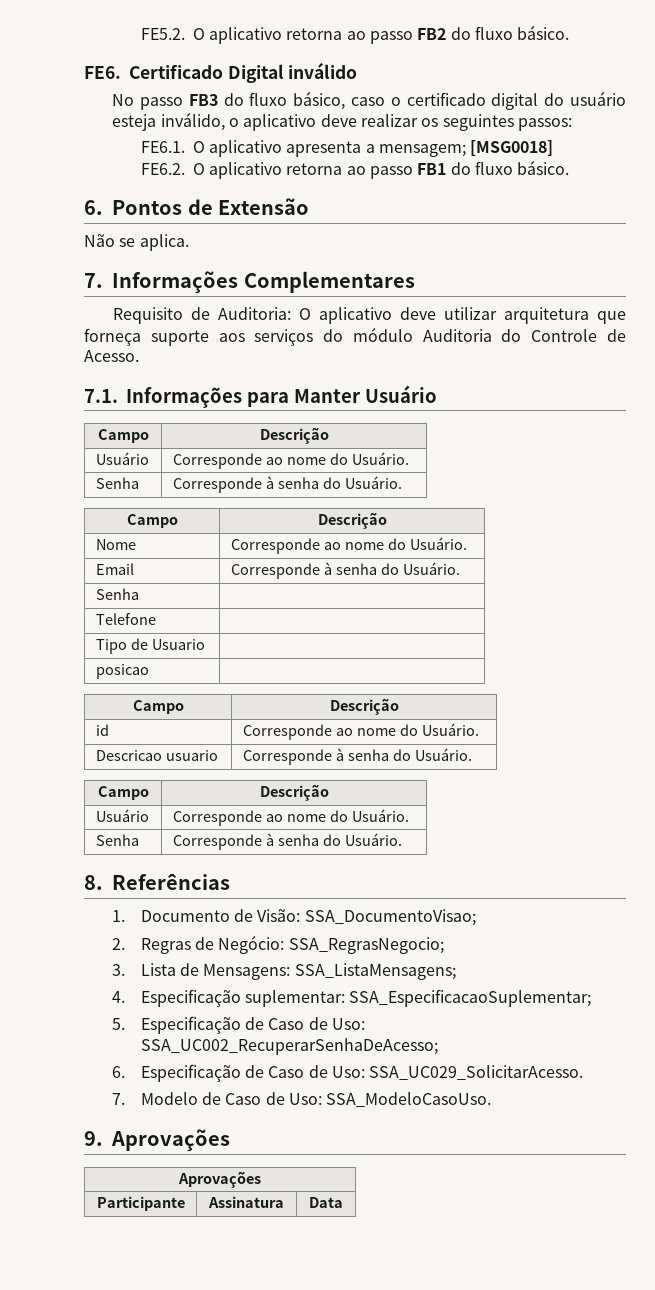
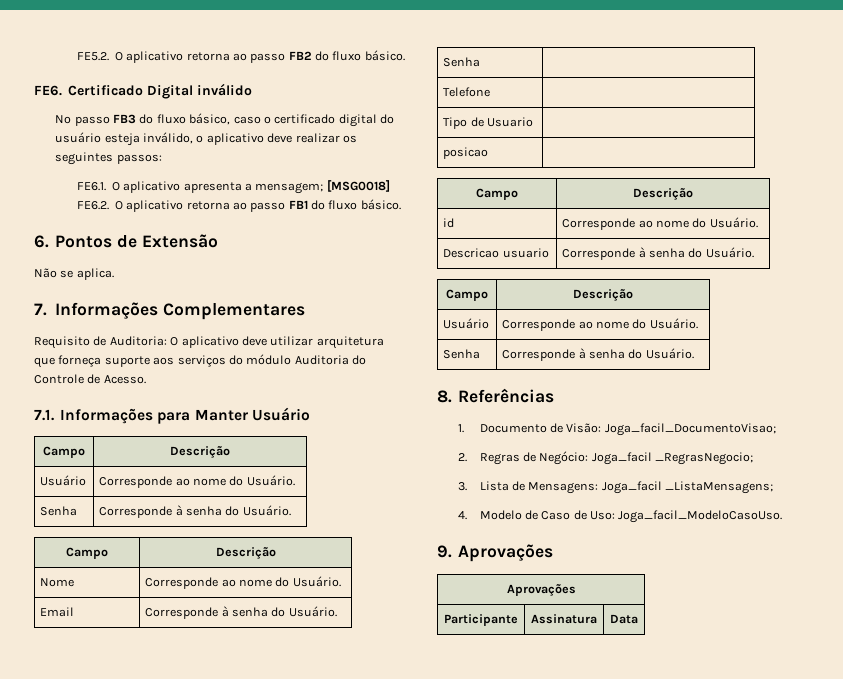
- 1. Documento de Visão: SSA_DocumentoVisao;
+ 1. Documento de Visão: Joga_facil_DocumentoVisao;
- 2. Regras de Negócio: SSA_RegrasNegocio;
+ 2. Regras de Negócio: Joga_facil _RegrasNegocio;
- 3. Lista de Mensagens: SSA_ListaMensagens;
- 4. Especificação suplementar: SSA_EspecificacaoSuplementar;
- 5. Especificação de Caso de Uso: SSA_UC002_RecuperarSenhaDeAcesso;
- 6. Especificação de Caso de Uso: SSA_UC029_SolicitarAcesso.
- 7. Modelo de Caso de Uso: SSA_ModeloCasoUso.
+ 3. Lista de Mensagens: Joga_facil _ListaMensagens;
+ 4. Modelo de Caso de Uso: Joga_facil_ModeloCasoUso.

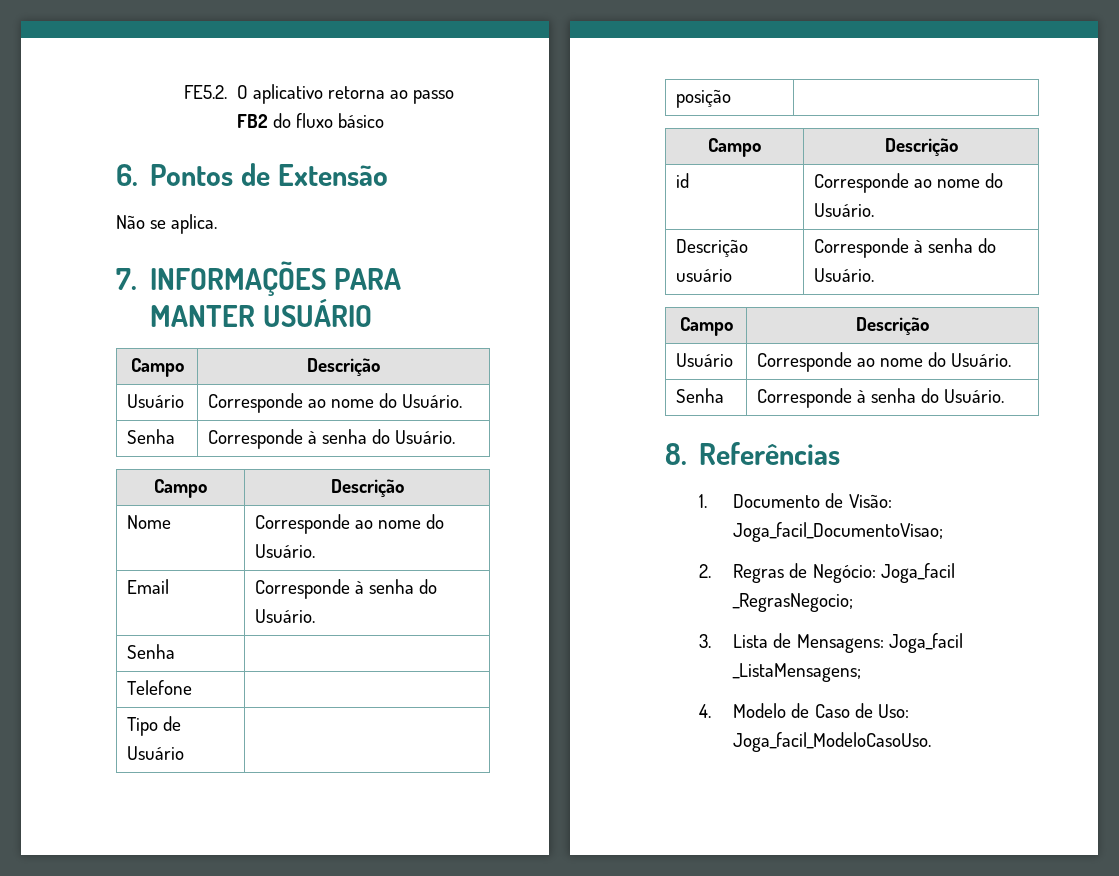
- FE5.2. O aplicativo retorna ao passo FB2 do fluxo básico.
- FE6. Certificado Digital inválido
- No passo FB3 do fluxo básico, caso o certificado digital do usuário esteja inválido, o aplicativo deve realizar os seguintes passos:
- FE6.1. O aplicativo apresenta a mensagem; [MSG0018]
- FE6.2. O aplicativo retorna ao passo FB1 do fluxo básico.
+ FE5.2. O aplicativo retorna ao passo FB2 do fluxo básico
- 7. Informações Complementares
- Requisito de Auditoria: O aplicativo deve utilizar arquitetura que forneça suporte aos serviços do módulo Auditoria do Controle de Acesso.
- 7.1. Informações para Manter Usuário
+ 7. INFORMAÇÕES PARA MANTER USUÁRIO
- Tipo de Usuario |
- posicao |
+ Tipo de Usuário |
+ posição |
- Descricao usuario | Corresponde à senha do Usuário.
+ Descrição usuário | Corresponde à senha do Usuário.
- 9. Aprovações
- Aprovações
- Participante | Assinatura | Data

